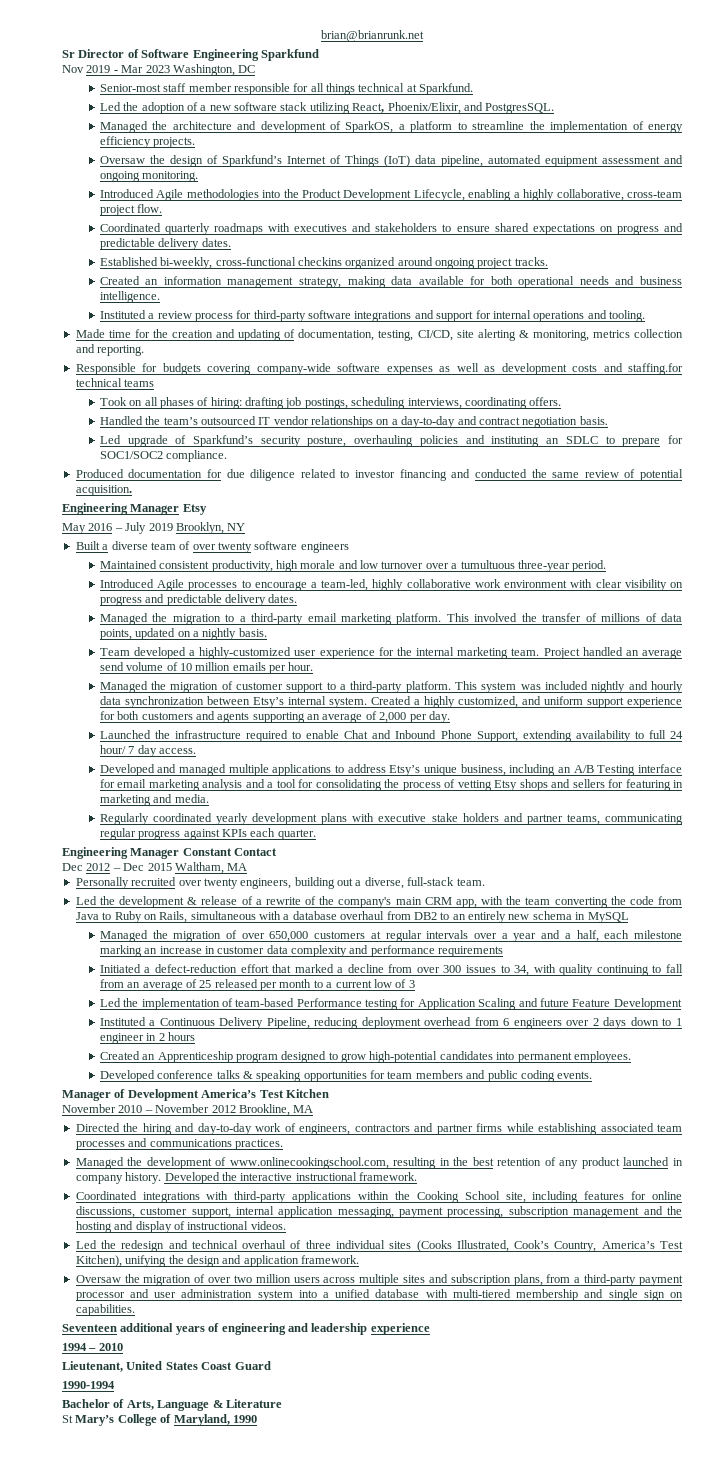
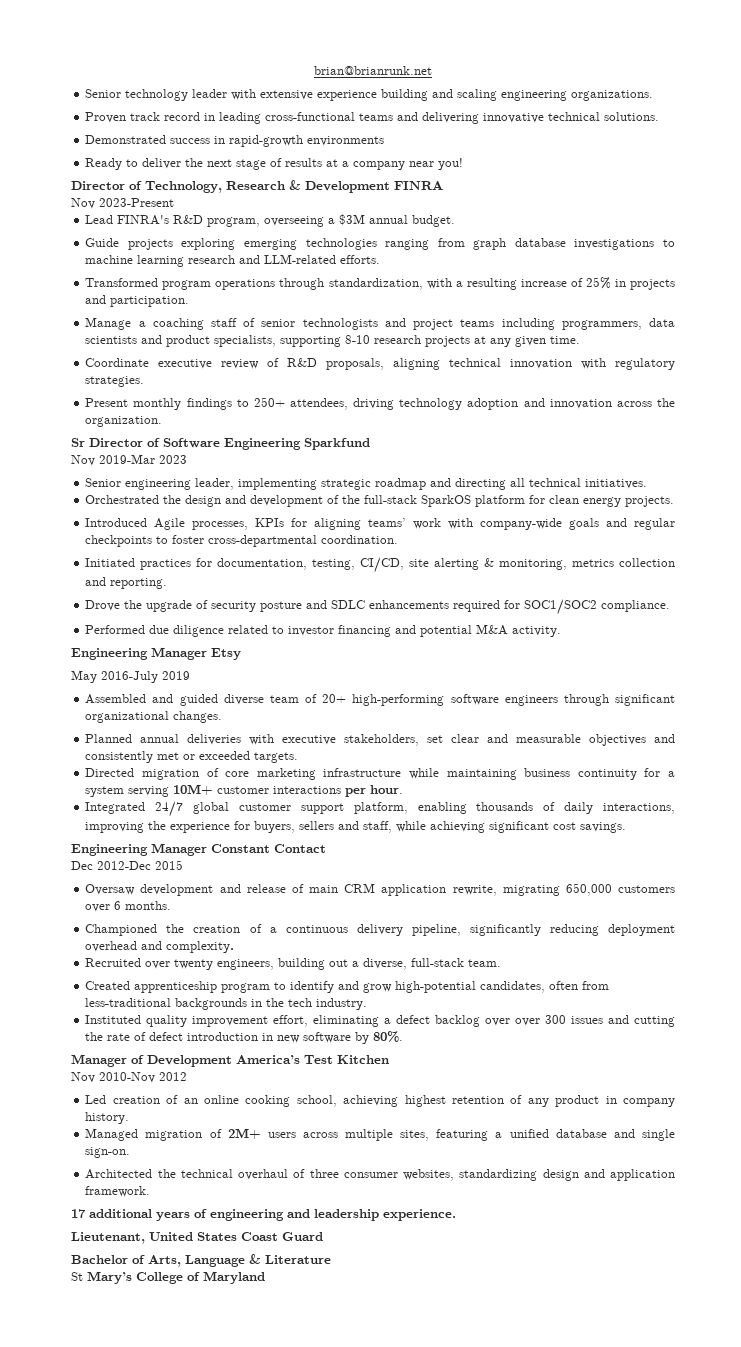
+ Senior technology leader with extensive experience building and scaling engineering organizations.
+ Proven track record in leading cross-functional teams and delivering innovative technical solutions.
+ Demonstrated success in rapid-growth environments
+ Ready to deliver the next stage of results at a company near you!
+ Director of Technology, Research & Development FINRA
+ Nov 2023-Present
+ Lead FINRA's R&D program, overseeing a $3M annual budget.
+ Guide projects exploring emerging technologies ranging from graph database investigations to machine learning research and LLM-related efforts.
+ Transformed program operations through standardization, with a resulting increase of 25% in projects and participation.
+ Manage a coaching staff of senior technologists and project teams including programmers, data scientists and product specialists, supporting 8-10 research projects at any given time.
+ Coordinate executive review of R&D proposals, aligning technical innovation with regulatory strategies.
+ Present monthly findings to 250+ attendees, driving technology adoption and innovation across the organization.
- Nov 2019 - Mar 2023 Washington, DC
- Senior-most staff member responsible for all things technical at Sparkfund.
- Led the adoption of a new software stack utilizing React, Phoenix/Elixir, and PostgresSQL.
- Managed the architecture and development of SparkOS, a platform to streamline the implementation of energy efficiency projects.
- Oversaw the design of Sparkfund’s Internet of Things (IoT) data pipeline, automated equipment assessment and ongoing monitoring.
- Introduced Agile methodologies into the Product Development Lifecycle, enabling a highly collaborative, cross-team project flow.
- Coordinated quarterly roadmaps with executives and stakeholders to ensure shared expectations on progress and predictable delivery dates.
- Established bi-weekly, cross-functional checkins organized around ongoing project tracks.
- Created an information management strategy, making data available for both operational needs and business intelligence.
- Instituted a review process for third-party software integrations and support for internal operations and tooling.
- Made time for the creation and updating of documentation, testing, CI/CD, site alerting & monitoring, metrics collection and reporting.
+ Nov 2019-Mar 2023
+ Senior engineering leader, implementing strategic roadmap and directing all technical initiatives.
+ Orchestrated the design and development of the full-stack SparkOS platform for clean energy projects.
+ Introduced Agile processes, KPIs for aligning teams’ work with company-wide goals and regular checkpoints to foster cross-departmental coordination.
+ Initiated practices for documentation, testing, CI/CD, site alerting & monitoring, metrics collection and reporting.
- Responsible for budgets covering company-wide software expenses as well as development costs and staffing.for technical teams
- Took on all phases of hiring: drafting job postings, scheduling interviews, coordinating offers.
- Handled the team’s outsourced IT vendor relationships on a day-to-day and contract negotiation basis.
- Led upgrade of Sparkfund’s security posture, overhauling policies and instituting an SDLC to prepare for SOC1/SOC2 compliance.
+ Drove the upgrade of security posture and SDLC enhancements required for SOC1/SOC2 compliance.
- Produced documentation for due diligence related to investor financing and conducted the same review of potential acquisition.
+ Performed due diligence related to investor financing and potential M&A activity.
  Engineering Manager Etsy
- May 2016 – July 2019 Brooklyn, NY
- Built a diverse team of over twenty software engineers
- Maintained consistent productivity, high morale and low turnover over a tumultuous three-year period.
- Introduced Agile processes to encourage a team-led, highly collaborative work environment with clear visibility on progress and predictable delivery dates.
- Managed the migration to a third-party email marketing platform. This involved the transfer of millions of data points, updated on a nightly basis.
- Team developed a highly-customized user experience for the internal marketing team. Project handled an average send volume of 10 million emails per hour.
- Managed the migration of customer support to a third-party platform. This system was included nightly and hourly data synchronization between Etsy’s internal system. Created a highly customized, and uniform support experience for both customers and agents supporting an average of 2,000 per day.
- Launched the infrastructure required to enable Chat and Inbound Phone Support, extending availability to full 24 hour/ 7 day access.
- Developed and managed multiple applications to address Etsy’s unique business, including an A/B Testing interface for email marketing analysis and a tool for consolidating the process of vetting Etsy shops and sellers for featuring in marketing and media.
- Regularly coordinated yearly development plans with executive stake holders and partner teams, communicating regular progress against KPIs each quarter.
+ May 2016-July 2019
+ Assembled and guided diverse team of 20+ high-performing software engineers through significant organizational changes.
+ Planned annual deliveries with executive stakeholders, set clear and measurable objectives and consistently met or exceeded targets.
+ Directed migration of core marketing infrastructure while maintaining business continuity for a system serving 10M+ customer interactions per hour.
+ Integrated 24/7 global customer support platform, enabling thousands of daily interactions, improving the experience for buyers, sellers and staff, while achieving significant cost savings.
- Dec 2012 – Dec 2015 Waltham, MA
- Personally recruited over twenty engineers, building out a diverse, full-stack team.
+ Dec 2012-Dec 2015
+ Oversaw development and release of main CRM application rewrite, migrating 650,000 customers over 6 months.
+ Championed the creation of a continuous delivery pipeline, significantly reducing deployment overhead and complexity.
+ Recruited over twenty engineers, building out a diverse, full-stack team.
- Led the development & release of a rewrite of the company's main CRM app, with the team converting the code from Java to Ruby on Rails, simultaneous with a database overhaul from DB2 to an entirely new schema in MySQL
- Managed the migration of over 650,000 customers at regular intervals over a year and a half, each milestone marking an increase in customer data complexity and performance requirements
- Initiated a defect-reduction effort that marked a decline from over 300 issues to 34, with quality continuing to fall from an average of 25 released per month to a current low of 3
- Led the implementation of team-based Performance testing for Application Scaling and future Feature Development
- Instituted a Continuous Delivery Pipeline, reducing deployment overhead from 6 engineers over 2 days down to 1 engineer in 2 hours
- Created an Apprenticeship program designed to grow high-potential candidates into permanent employees.
- Developed conference talks & speaking opportunities for team members and public coding events.
+ Created apprenticeship program to identify and grow high-potential candidates, often from less-traditional backgrounds in the tech industry.
+ Instituted quality improvement effort, eliminating a defect backlog over over 300 issues and cutting the rate of defect introduction in new software by 80%.
- November 2010 – November 2012 Brookline, MA
- Directed the hiring and day-to-day work of engineers, contractors and partner firms while establishing associated team processes and communications practices.
- Managed the development of www.onlinecookingschool.com, resulting in the best retention of any product launched in company history. Developed the interactive instructional framework.
- Coordinated integrations with third-party applications within the Cooking School site, including features for online discussions, customer support, internal application messaging, payment processing, subscription management and the hosting and display of instructional videos.
- Led the redesign and technical overhaul of three individual sites (Cooks Illustrated, Cook’s Country, America’s Test Kitchen), unifying the design and application framework.
- Oversaw the migration of over two million users across multiple sites and subscription plans, from a third-party payment processor and user administration system into a unified database with multi-tiered membership and single sign on capabilities.
- Seventeen additional years of engineering and leadership experience
- 1994 – 2010
+ Nov 2010-Nov 2012
+ Led creation of an online cooking school, achieving highest retention of any product in company history.
+ Managed migration of 2M+ users across multiple sites, featuring a unified database and single sign-on.
+ Architected the technical overhaul of three consumer websites, standardizing design and application framework.
+ 17 additional years of engineering and leadership experience.
- 1990-1994
- St Mary’s College of Maryland, 1990
+ St Mary’s College of Maryland

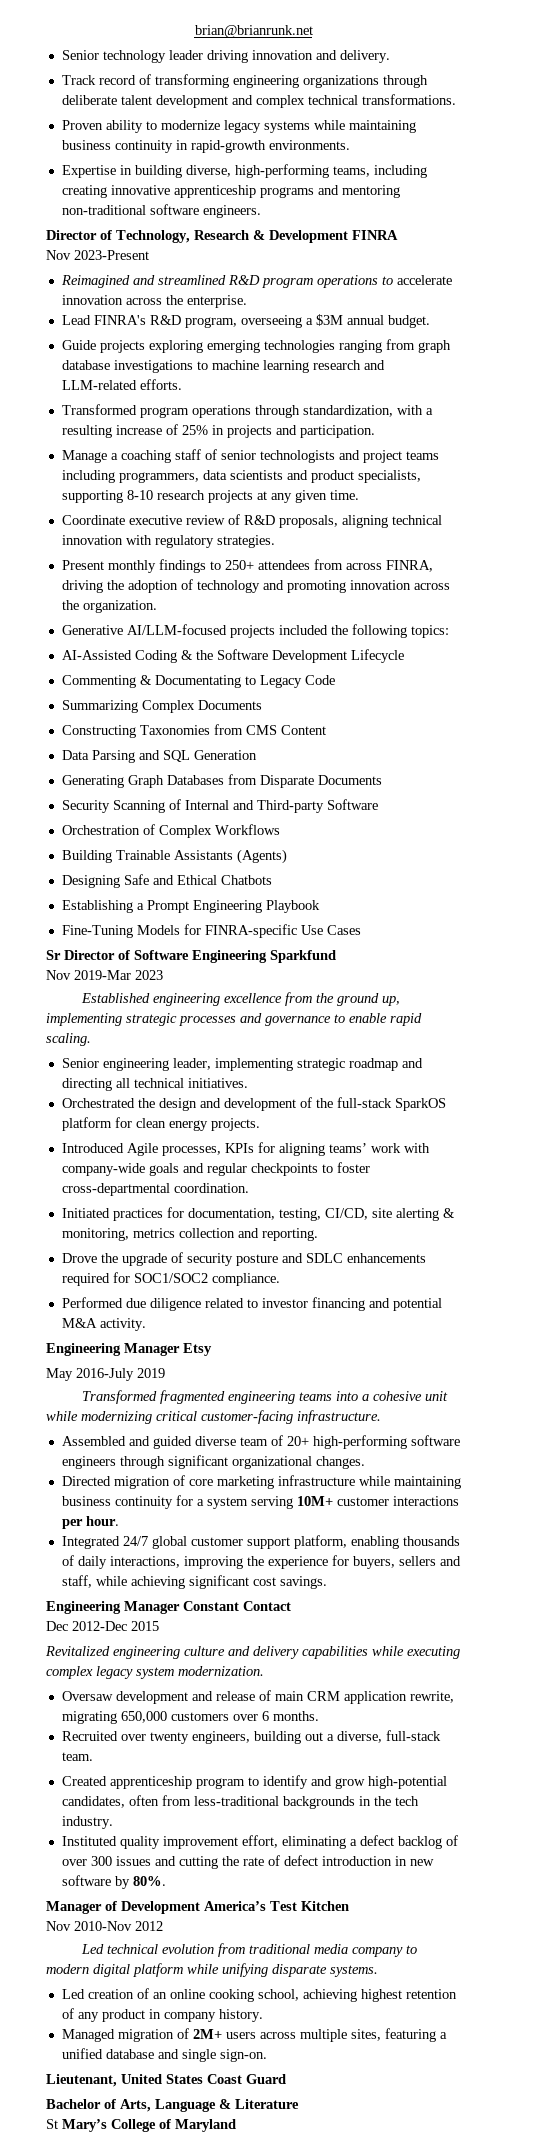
- Senior technology leader with extensive experience building and scaling engineering organizations.
- Proven track record in leading cross-functional teams and delivering innovative technical solutions.
- Demonstrated success in rapid-growth environments
- Ready to deliver the next stage of results at a company near you!
+ Senior technology leader driving innovation and delivery.
+ Track record of transforming engineering organizations through deliberate talent development and complex technical transformations.
+ Proven ability to modernize legacy systems while maintaining business continuity in rapid-growth environments.
+ Expertise in building diverse, high-performing teams, including creating innovative apprenticeship programs and mentoring non-traditional software engineers.
+ Reimagined and streamlined R&D program operations to accelerate innovation across the enterprise.
- Present monthly findings to 250+ attendees, driving technology adoption and innovation across the organization.
+ Present monthly findings to 250+ attendees from across FINRA, driving the adoption of technology and promoting innovation across the organization.
+ Generative AI/LLM-focused projects included the following topics:
+ AI-Assisted Coding & the Software Development Lifecycle
+ Commenting & Documentating to Legacy Code
+ Summarizing Complex Documents
+ Constructing Taxonomies from CMS Content
+ Data Parsing and SQL Generation
+ Generating Graph Databases from Disparate Documents
+ Security Scanning of Internal and Third-party Software
+ Orchestration of Complex Workflows
+ Building Trainable Assistants (Agents)
+ Designing Safe and Ethical Chatbots
+ Establishing a Prompt Engineering Playbook
+ Fine-Tuning Models for FINRA-specific Use Cases
+ Established engineering excellence from the ground up, implementing strategic processes and governance to enable rapid scaling.
+ Transformed fragmented engineering teams into a cohesive unit while modernizing critical customer-facing infrastructure.
- Planned annual deliveries with executive stakeholders, set clear and measurable objectives and consistently met or exceeded targets.
+ Revitalized engineering culture and delivery capabilities while executing complex legacy system modernization.
- Championed the creation of a continuous delivery pipeline, significantly reducing deployment overhead and complexity.
- Instituted quality improvement effort, eliminating a defect backlog over over 300 issues and cutting the rate of defect introduction in new software by 80%.
+ Instituted quality improvement effort, eliminating a defect backlog of over 300 issues and cutting the rate of defect introduction in new software by 80%.
+ Led technical evolution from traditional media company to modern digital platform while unifying disparate systems.
- Architected the technical overhaul of three consumer websites, standardizing design and application framework.
- 17 additional years of engineering and leadership experience.

